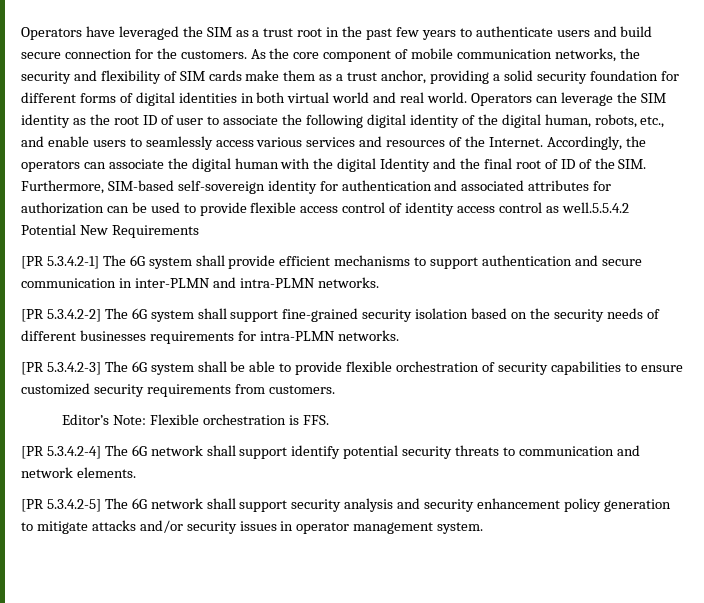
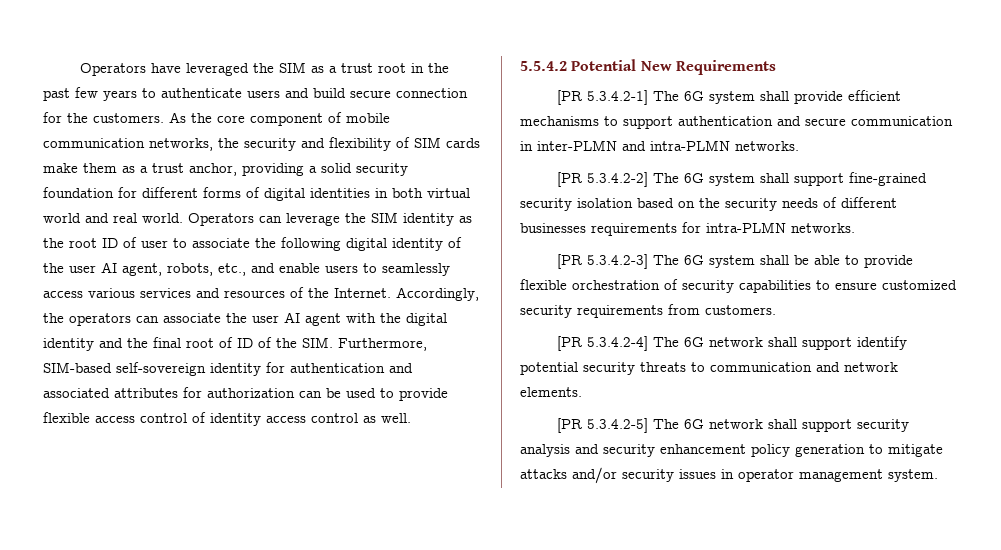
- Operators can leverage the SIM identity as the root ID of user to associate the following digital identity of the digital human, robots, etc., and enable users to seamlessly access various services and resources of the Internet.
+ Operators can leverage the SIM identity as the root ID of user to associate the following digital identity of the user AI agent, robots, etc., and enable users to seamlessly access various services and resources of the Internet.
- Accordingly, the operators can associate the digital human with the digital Identity and the final root of ID of the SIM. Furthermore, SIM-based self-sovereign identity for authentication and associated attributes for authorization can be used to provide flexible access control of identity access control as well.5.5.4.2 Potential New Requirements
+ Accordingly, the operators can associate the user AI agent with the digital identity and the final root of ID of the SIM. Furthermore, SIM-based self-sovereign identity for authentication and associated attributes for authorization can be used to provide flexible access control of identity access control as well.
+ 5.5.4.2 Potential New Requirements
- Editor’s Note: Flexible orchestration is FFS.

